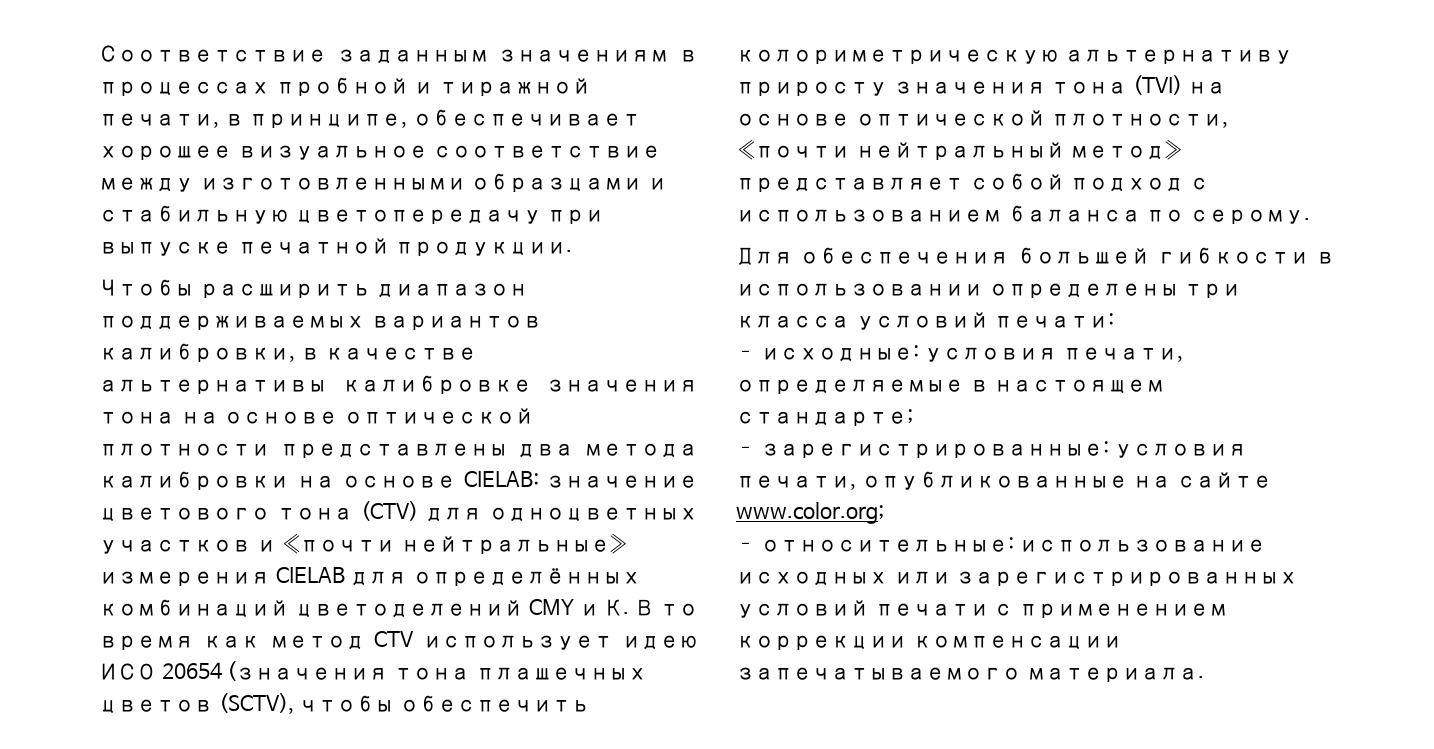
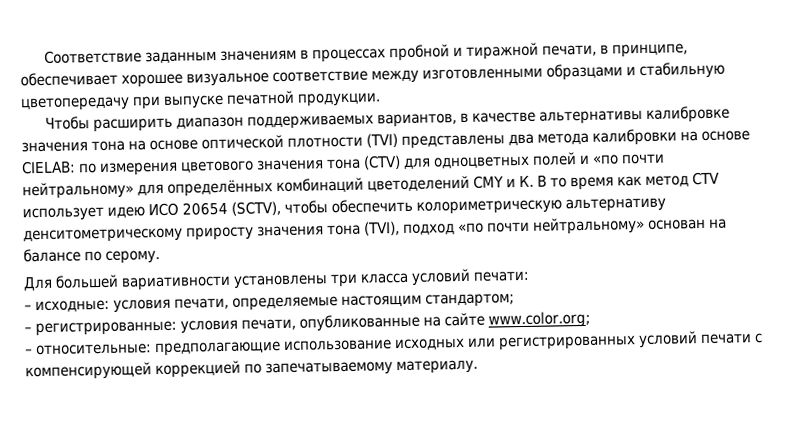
- Чтобы расширить диапазон поддерживаемых вариантов калибровки, в качестве альтернативы калибровке значения тона на основе оптической плотности представлены два метода калибровки на основе CIELAB: значение цветового тона (CTV) для одноцветных участков и «почти нейтральные» измерения CIELAB для определённых комбинаций цветоделений CMY и К. В то время как метод CTV использует идею ИСО 20654 (значения тона плашечных цветов (SCTV), чтобы обеспечить колориметрическую альтернативу приросту значения тона (TVI) на основе оптической плотности, «почти нейтральный метод» представляет собой подход с использованием баланса по серому.
- Для обеспечения большей гибкости в использовании определены три класса условий печати:
+ Чтобы расширить диапазон поддерживаемых вариантов, в качестве альтернативы калибровке значения тона на основе оптической плотности (TVI) представлены два метода калибровки на основе CIELAB: по измерения цветового значения тона (CTV) для одноцветных полей и «по почти нейтральному» для определённых комбинаций цветоделений CMY и К. В то время как метод CTV использует идею ИСО 20654 (SCTV), чтобы обеспечить колориметрическую альтернативу денситометрическому приросту значения тона (TVI), подход «по почти нейтральному» основан на балансе по серому.
+ Для большей вариативности установлены три класса условий печати:
- – исходные: условия печати, определяемые в настоящем стандарте;
- – зарегистрированные: условия печати, опубликованные на сайте www.color.org;
+ – исходные: условия печати, определяемые настоящим стандартом;
+ – регистрированные: условия печати, опубликованные на сайте www.color.org;
- – относительные: использование исходных или зарегистрированных условий печати с применением коррекции компенсации запечатываемого материала.
+ – относительные: предполагающие использование исходных или регистрированных условий печати с компенсирующей коррекцией по запечатываемому материалу.

